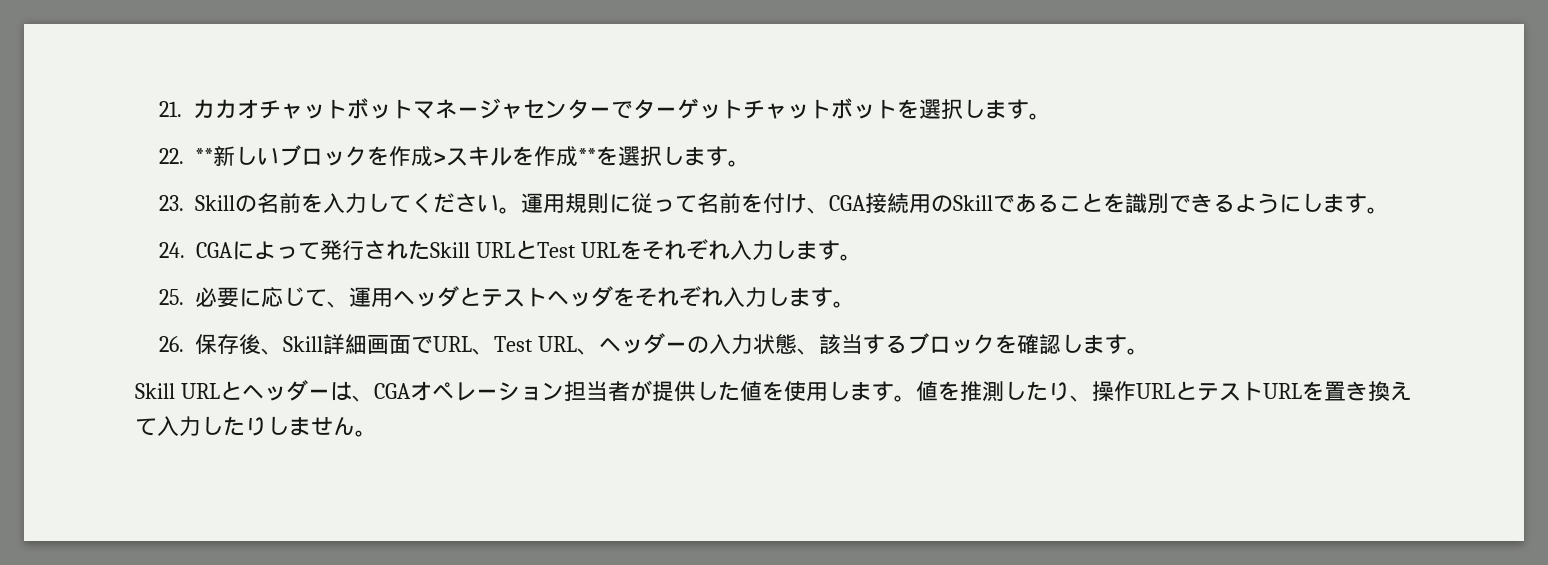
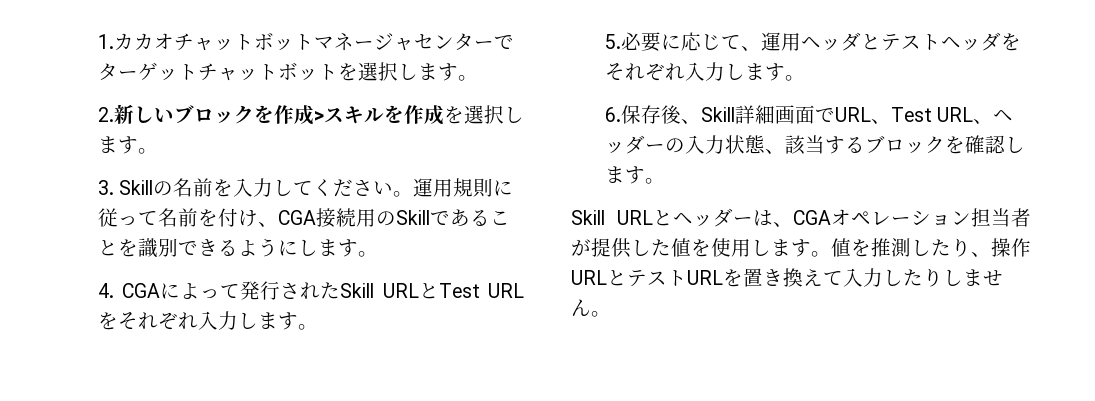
- 21.カカオチャットボットマネージャセンターでターゲットチャットボットを選択します。
+ 1.カカオチャットボットマネージャセンターでターゲットチャットボットを選択します。
- 22. **新しいブロックを作成>スキルを作成**を選択します。
- 23. Skillの名前を入力してください。
+ 2.新しいブロックを作成>スキルを作成を選択します。
+ 3. Skillの名前を入力してください。
- 24. CGAによって発行されたSkill URLとTest URLをそれぞれ入力します。
+ 4. CGAによって発行されたSkill URLとTest URLをそれぞれ入力します。
- 25.必要に応じて、運用ヘッダとテストヘッダをそれぞれ入力します。
+ 5.必要に応じて、運用ヘッダとテストヘッダをそれぞれ入力します。
- 26.保存後、Skill詳細画面でURL、Test URL、ヘッダーの入力状態、該当するブロックを確認します。
+ 6.保存後、Skill詳細画面でURL、Test URL、ヘッダーの入力状態、該当するブロックを確認します。

